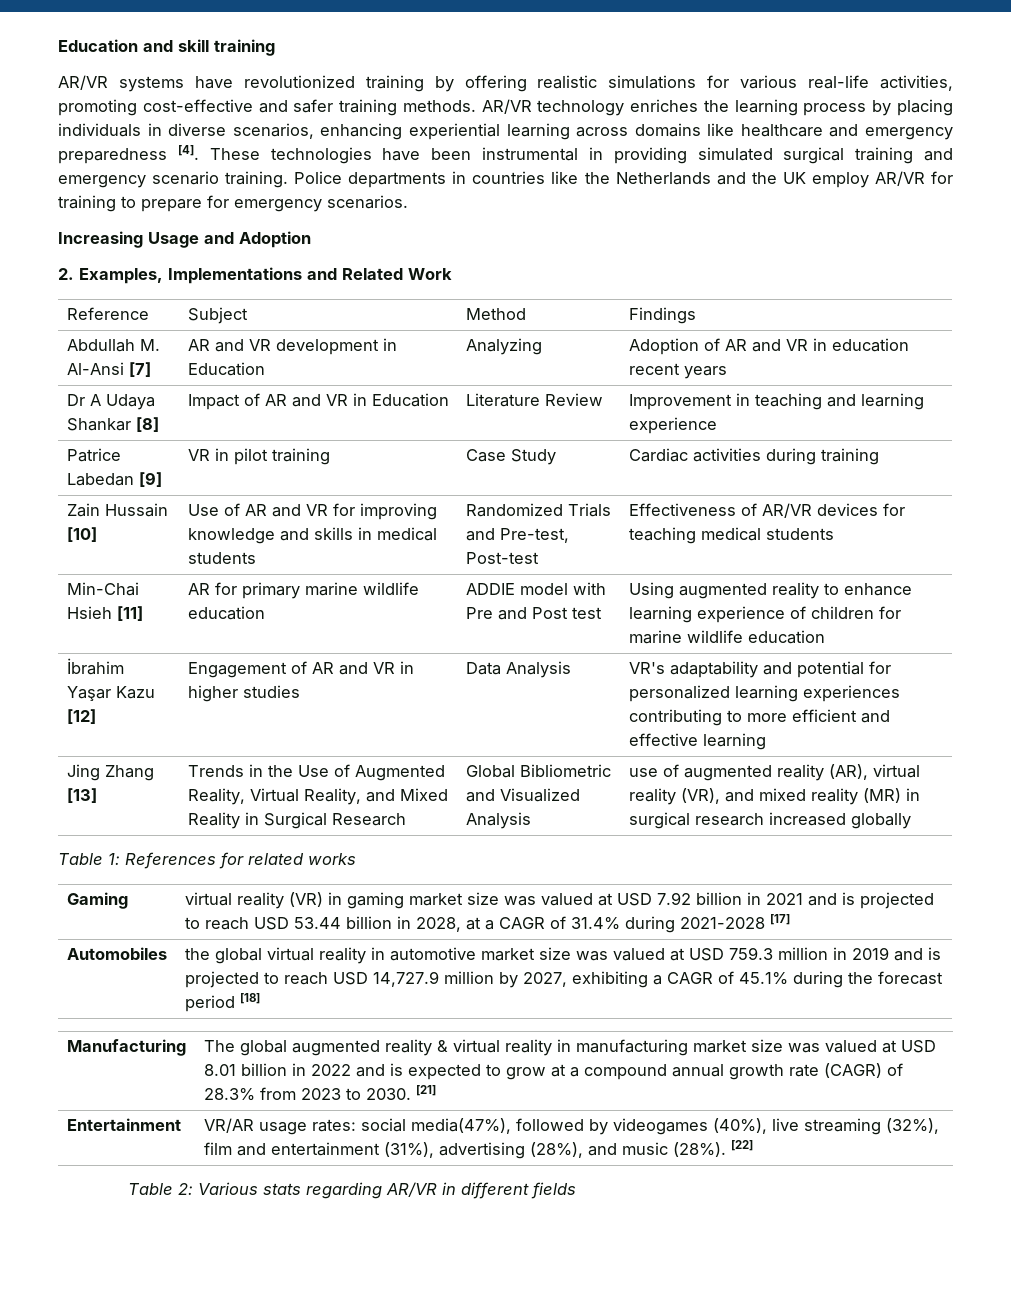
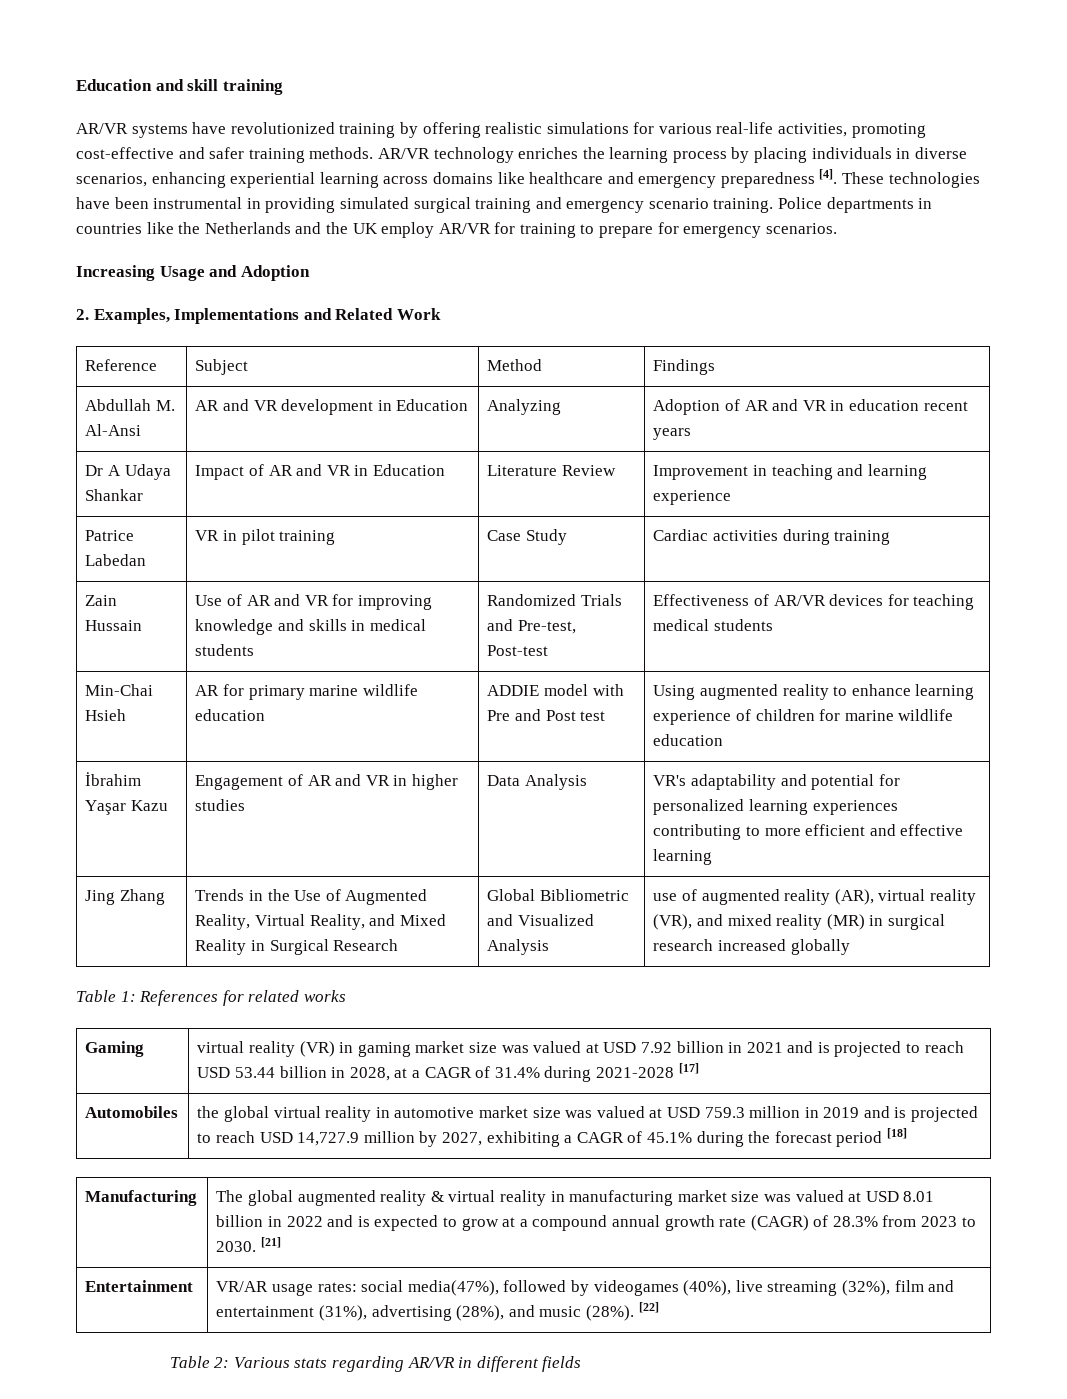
- Abdullah M. Al-Ansi [7] | AR and VR development in Education | Analyzing | Adoption of AR and VR in education recent years
+ Abdullah M. Al-Ansi | AR and VR development in Education | Analyzing | Adoption of AR and VR in education recent years
- Dr A Udaya Shankar [8] | Impact of AR and VR in Education | Literature Review | Improvement in teaching and learning experience
+ Dr A Udaya Shankar | Impact of AR and VR in Education | Literature Review | Improvement in teaching and learning experience
- Patrice Labedan [9] | VR in pilot training | Case Study | Cardiac activities during training
+ Patrice Labedan | VR in pilot training | Case Study | Cardiac activities during training
- Zain Hussain [10] | Use of AR and VR for improving knowledge and skills in medical students | Randomized Trials and Pre-test, Post-test | Effectiveness of AR/VR devices for teaching medical students
+ Zain Hussain | Use of AR and VR for improving knowledge and skills in medical students | Randomized Trials and Pre-test, Post-test | Effectiveness of AR/VR devices for teaching medical students
- Min-Chai Hsieh [11] | AR for primary marine wildlife education | ADDIE model with Pre and Post test | Using augmented reality to enhance learning experience of children for marine wildlife education
+ Min-Chai Hsieh | AR for primary marine wildlife education | ADDIE model with Pre and Post test | Using augmented reality to enhance learning experience of children for marine wildlife education
- İbrahim Yaşar Kazu [12] | Engagement of AR and VR in higher studies | Data Analysis | VR's adaptability and potential for personalized learning experiences contributing to more efficient and effective learning
+ İbrahim Yaşar Kazu | Engagement of AR and VR in higher studies | Data Analysis | VR's adaptability and potential for personalized learning experiences contributing to more efficient and effective learning
- Jing Zhang [13] | Trends in the Use of Augmented Reality, Virtual Reality, and Mixed Reality in Surgical Research | Global Bibliometric and Visualized Analysis | use of augmented reality (AR), virtual reality (VR), and mixed reality (MR) in surgical research increased globally
+ Jing Zhang | Trends in the Use of Augmented Reality, Virtual Reality, and Mixed Reality in Surgical Research | Global Bibliometric and Visualized Analysis | use of augmented reality (AR), virtual reality (VR), and mixed reality (MR) in surgical research increased globally

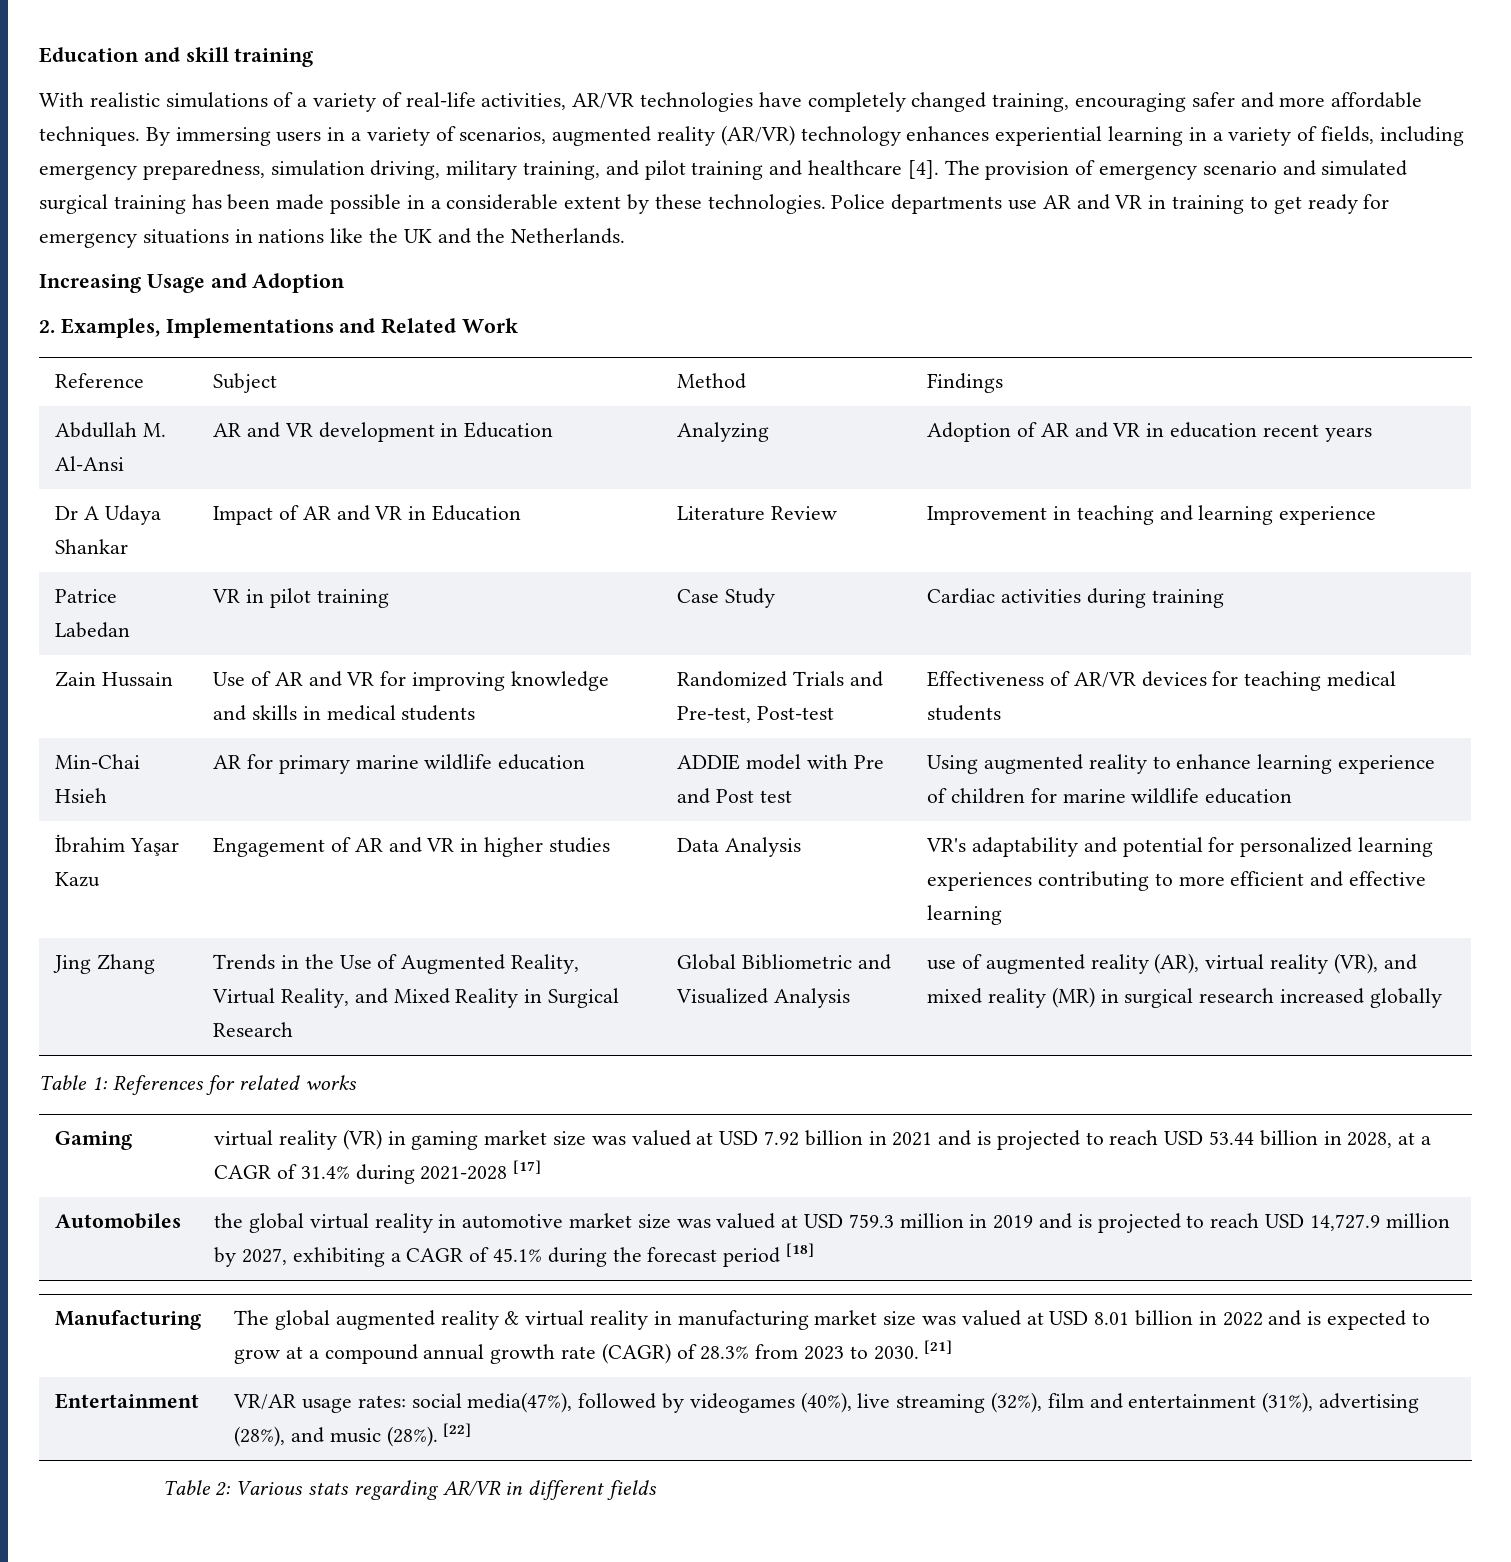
- AR/VR systems have revolutionized training by offering realistic simulations for various real-life activities, promoting cost-effective and safer training methods. AR/VR technology enriches the learning process by placing individuals in diverse scenarios, enhancing experiential learning across domains like healthcare and emergency preparedness [4]. These technologies have been instrumental in providing simulated surgical training and emergency scenario training. Police departments in countries like the Netherlands and the UK employ AR/VR for training to prepare for emergency scenarios.
+ With realistic simulations of a variety of real-life activities, AR/VR technologies have completely changed training, encouraging safer and more affordable techniques. By immersing users in a variety of scenarios, augmented reality (AR/VR) technology enhances experiential learning in a variety of fields, including emergency preparedness, simulation driving, military training, and pilot training and healthcare [4]. The provision of emergency scenario and simulated surgical training has been made possible in a considerable extent by these technologies. Police departments use AR and VR in training to get ready for emergency situations in nations like the UK and the Netherlands.

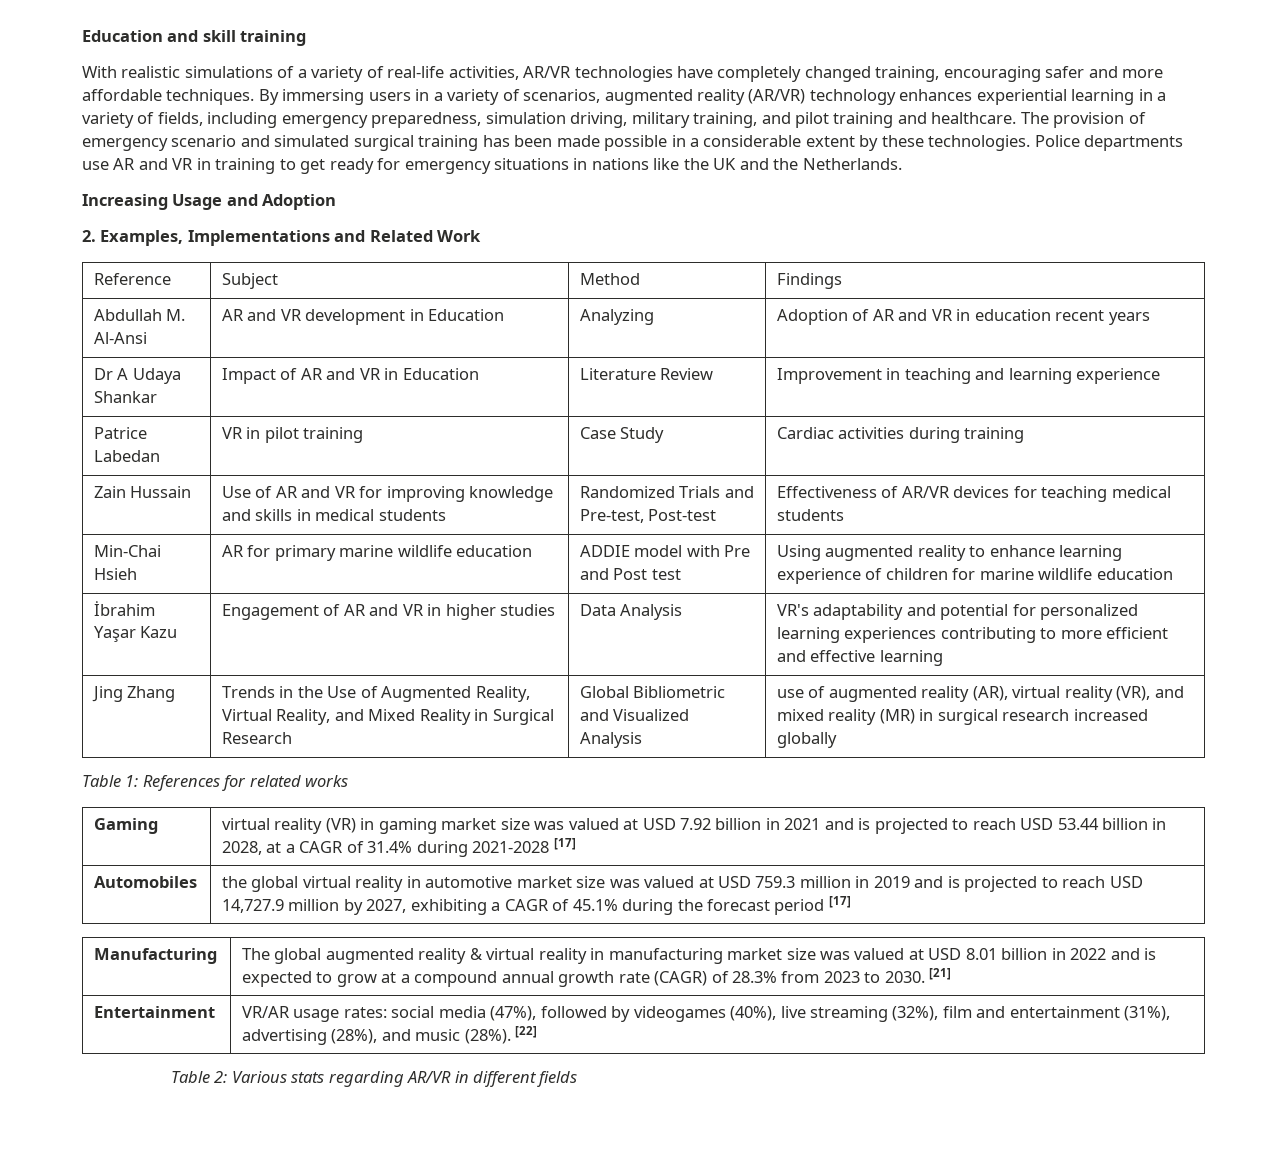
- By immersing users in a variety of scenarios, augmented reality (AR/VR) technology enhances experiential learning in a variety of fields, including emergency preparedness, simulation driving, military training, and pilot training and healthcare [4].
+ By immersing users in a variety of scenarios, augmented reality (AR/VR) technology enhances experiential learning in a variety of fields, including emergency preparedness, simulation driving, military training, and pilot training and healthcare.
- Automobiles | the global virtual reality in automotive market size was valued at USD 759.3 million in 2019 and is projected to reach USD 14,727.9 million by 2027, exhibiting a CAGR of 45.1% during the forecast period [18]
+ Automobiles | the global virtual reality in automotive market size was valued at USD 759.3 million in 2019 and is projected to reach USD 14,727.9 million by 2027, exhibiting a CAGR of 45.1% during the forecast period [17]
- Entertainment | VR/AR usage rates: social media(47%), followed by videogames (40%), live streaming (32%), film and entertainment (31%), advertising (28%), and music (28%). [22]
+ Entertainment | VR/AR usage rates: social media (47%), followed by videogames (40%), live streaming (32%), film and entertainment (31%), advertising (28%), and music (28%). [22]

